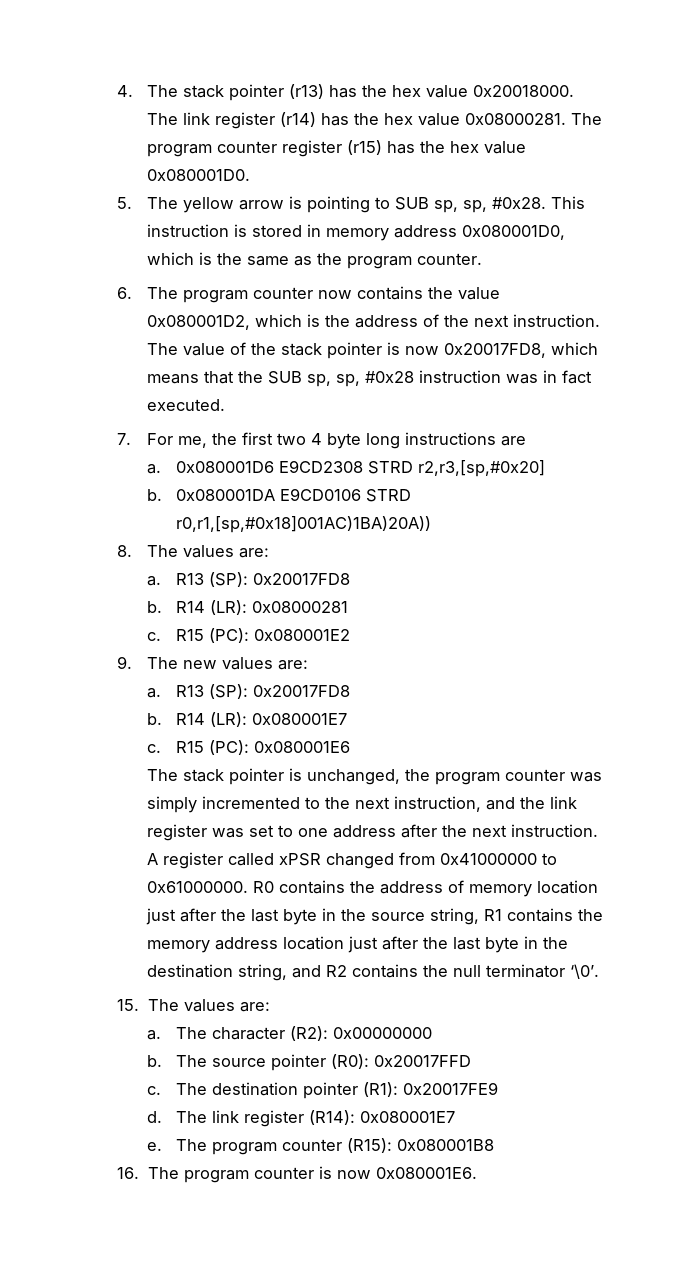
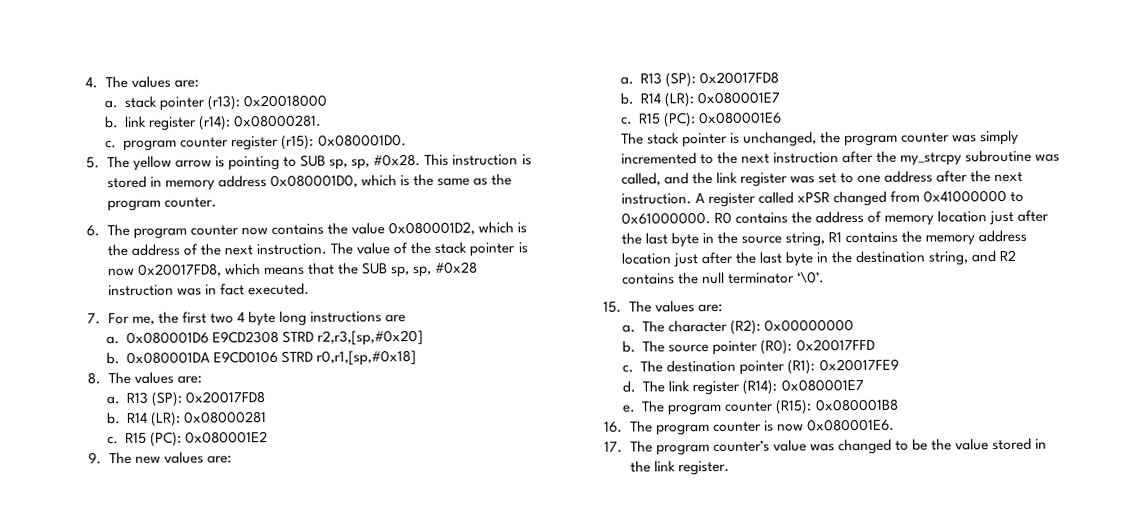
- 4. The stack pointer (r13) has the hex value 0x20018000. The link register (r14) has the hex value 0x08000281. The program counter register (r15) has the hex value 0x080001D0.
+ 4. The values are:
+ a. stack pointer (r13): 0x20018000
+ b. link register (r14): 0x08000281.
+ c. program counter register (r15): 0x080001D0.
- 0x080001DA E9CD0106 STRD r0,r1,[sp,#0x18]001AC)1BA)20A))
+ 0x080001DA E9CD0106 STRD r0,r1,[sp,#0x18]
- The stack pointer is unchanged, the program counter was simply incremented to the next instruction, and the link register was set to one address after the next instruction.
+ The stack pointer is unchanged, the program counter was simply incremented to the next instruction after the my_strcpy subroutine was called, and the link register was set to one address after the next instruction.
+ 17. The program counter’s value was changed to be the value stored in the link register.

